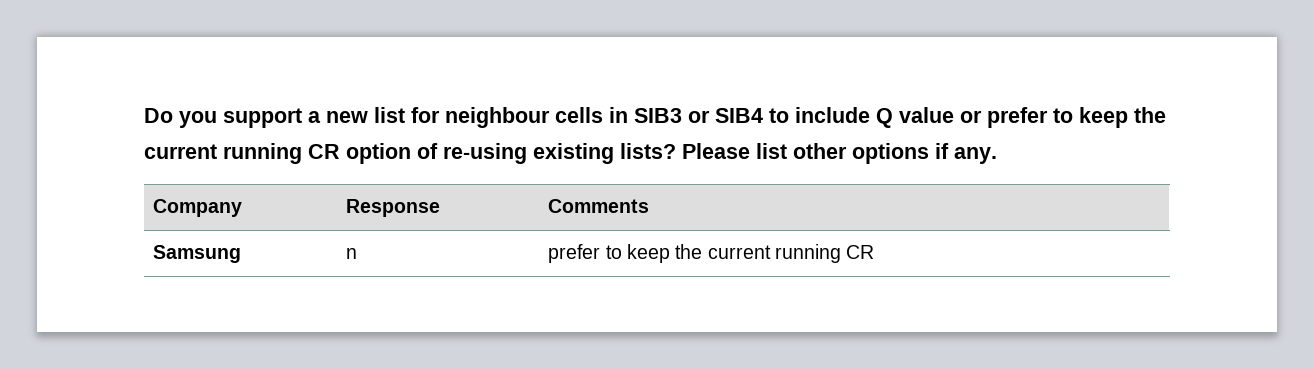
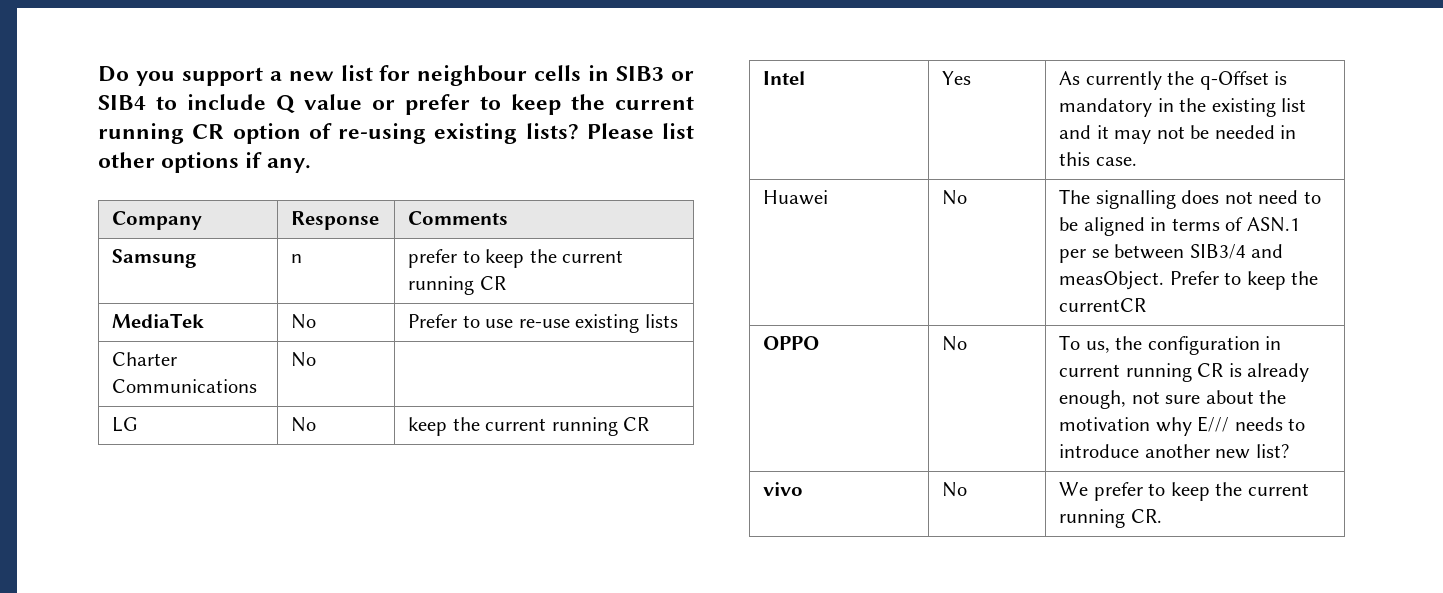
+ MediaTek | No | Prefer to use re-use existing lists
+ Charter Communications | No |
+ LG | No | keep the current running CR
+ Intel | Yes | As currently the q-Offset is mandatory in the existing list and it may not be needed in this case.
+ Huawei | No | The signalling does not need to be aligned in terms of ASN.1 per se between SIB3/4 and measObject. Prefer to keep the currentCR
+ OPPO | No | To us, the configuration in current running CR is already enough, not sure about the motivation why E/// needs to introduce another new list?
+ vivo | No | We prefer to keep the current running CR.

